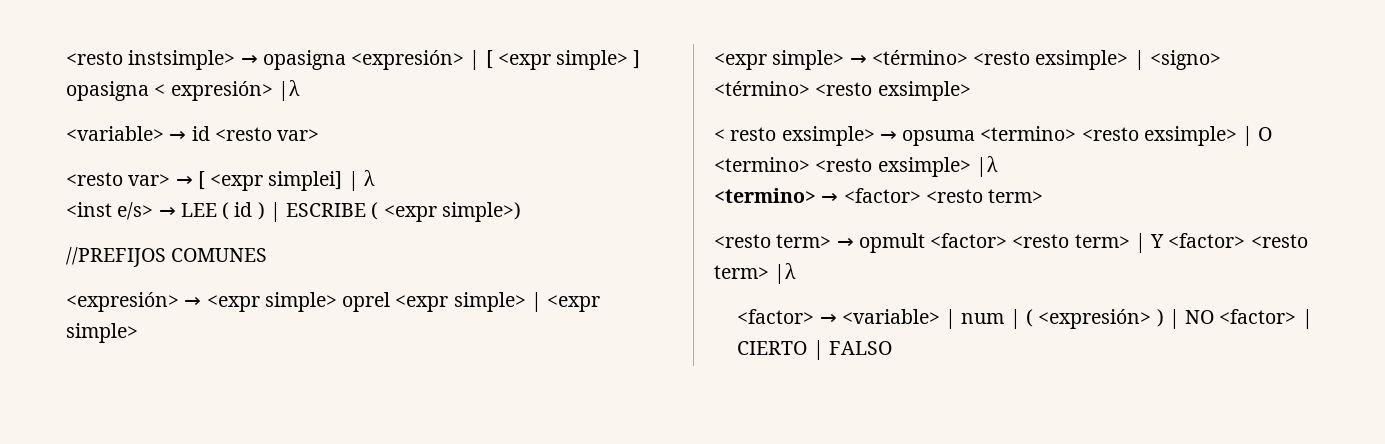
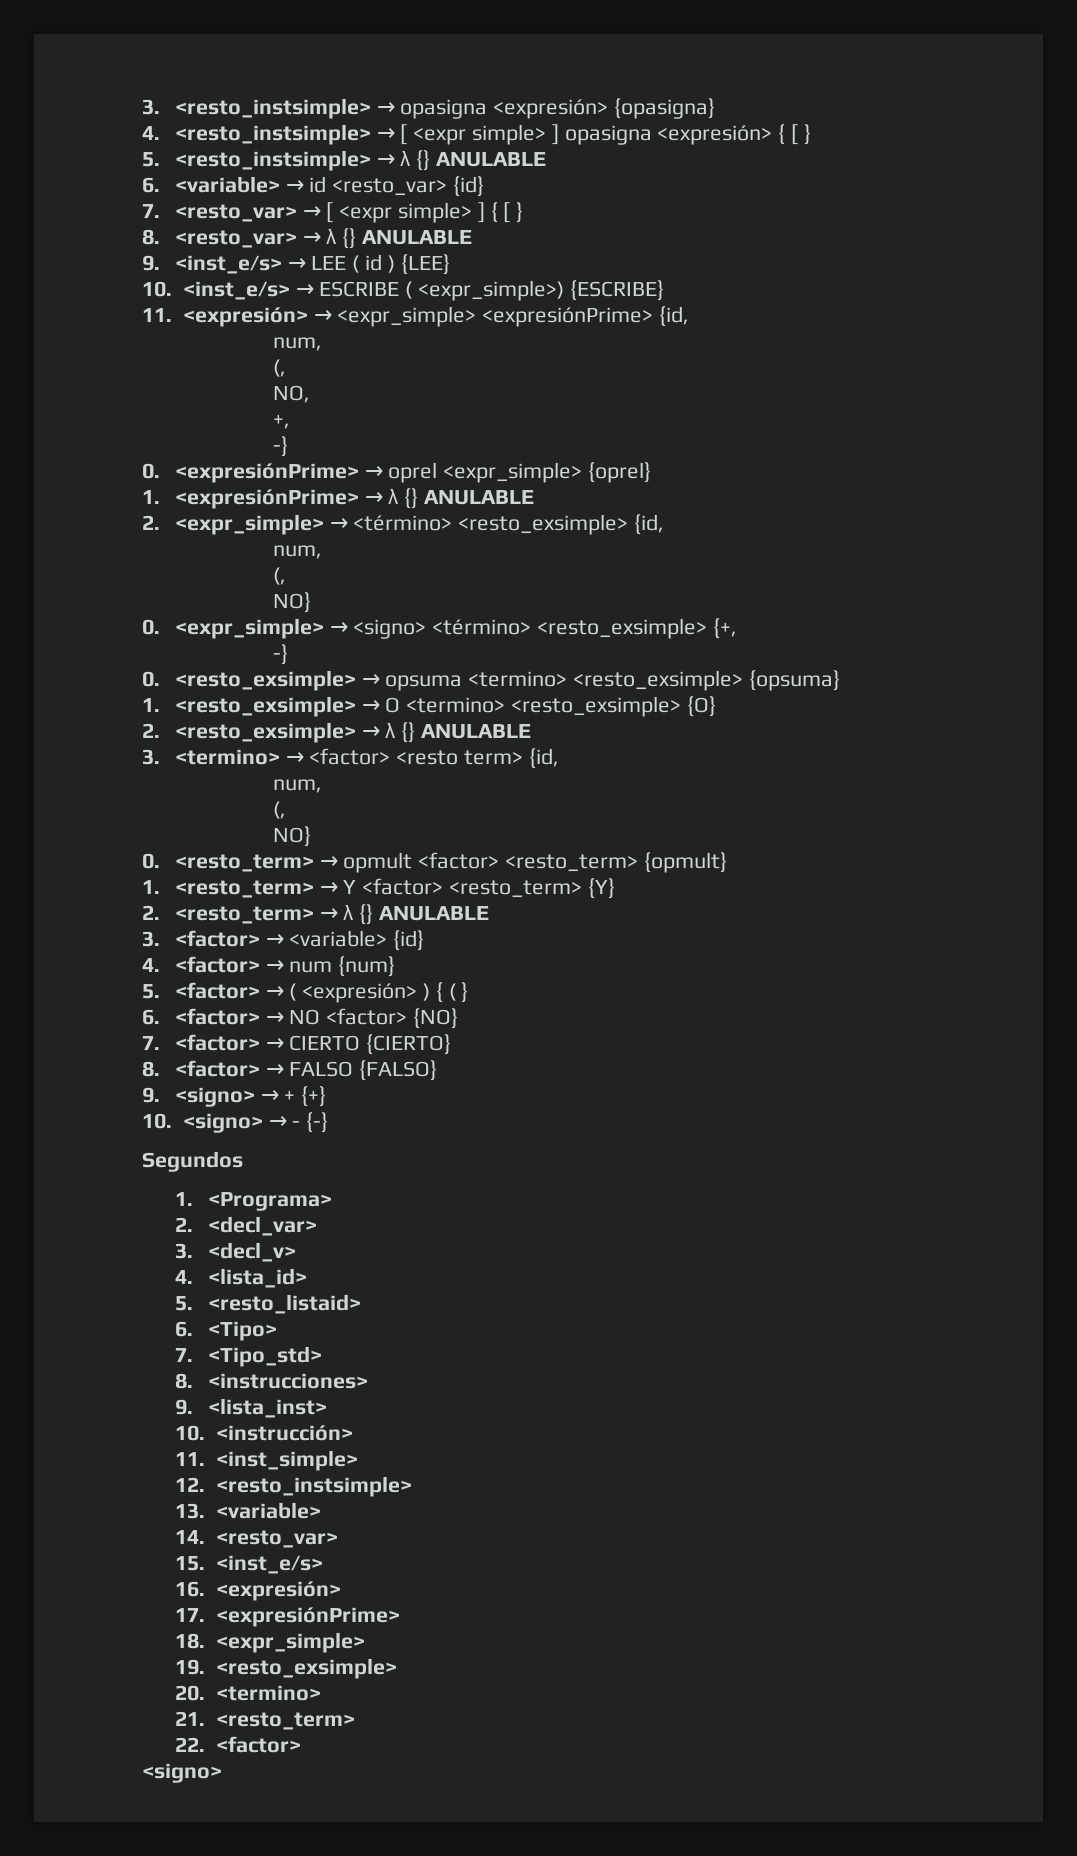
- <resto instsimple> → opasigna <expresión> | [ <expr simple> ] opasigna < expresión> |λ
- <variable> → id <resto var>
- <resto var> → [ <expr simplei] | λ
- <inst e/s> → LEE ( id ) | ESCRIBE ( <expr simple>)
- //PREFIJOS COMUNES
- <expresión> → <expr simple> oprel <expr simple> | <expr simple>
- <expr simple> → <término> <resto exsimple> | <signo> <término> <resto exsimple>
- < resto exsimple> → opsuma <termino> <resto exsimple> | O <termino> <resto exsimple> |λ
- <termino> → <factor> <resto term>
- <resto term> → opmult <factor> <resto term> | Y <factor> <resto term> |λ
- <factor> → <variable> | num | ( <expresión> ) | NO <factor> | CIERTO | FALSO
+ 3. <resto_instsimple> → opasigna <expresión> {opasigna}
+ 4. <resto_instsimple> → [ <expr simple> ] opasigna <expresión> { [ }
+ 5. <resto_instsimple> → λ {} ANULABLE
+ 6. <variable> → id <resto_var> {id}
+ 7. <resto_var> → [ <expr simple> ] { [ }
+ 8. <resto_var> → λ {} ANULABLE
+ 9. <inst_e/s> → LEE ( id ) {LEE}
+ 10. <inst_e/s> → ESCRIBE ( <expr_simple>) {ESCRIBE}
+ 11. <expresión> → <expr_simple> <expresiónPrime> {id,
+ num,
+ (,
+ NO,
+ +,
+ -}
+ 0. <expresiónPrime> → oprel <expr_simple> {oprel}
+ 1. <expresiónPrime> → λ {} ANULABLE
+ 2. <expr_simple> → <término> <resto_exsimple> {id,
+ num,
+ (,
+ NO}
+ 0. <expr_simple> → <signo> <término> <resto_exsimple> {+,
+ -}
+ 0. <resto_exsimple> → opsuma <termino> <resto_exsimple> {opsuma}
+ 1. <resto_exsimple> → O <termino> <resto_exsimple> {O}
+ 2. <resto_exsimple> → λ {} ANULABLE
+ 3. <termino> → <factor> <resto term> {id,
+ num,
+ (,
+ NO}
+ 0. <resto_term> → opmult <factor> <resto_term> {opmult}
+ 1. <resto_term> → Y <factor> <resto_term> {Y}
+ 2. <resto_term> → λ {} ANULABLE
+ 3. <factor> → <variable> {id}
+ 4. <factor> → num {num}
+ 5. <factor> → ( <expresión> ) { ( }
+ 6. <factor> → NO <factor> {NO}
+ 7. <factor> → CIERTO {CIERTO}
+ 8. <factor> → FALSO {FALSO}
+ 9. <signo> → + {+}
+ 10. <signo> → - {-}
+ Segundos
+ 1. <Programa>
+ 2. <decl_var>
+ 3. <decl_v>
+ 4. <lista_id>
+ 5. <resto_listaid>
+ 6. <Tipo>
+ 7. <Tipo_std>
+ 8. <instrucciones>
+ 9. <lista_inst>
+ 10. <instrucción>
+ 11. <inst_simple>
+ 12. <resto_instsimple>
+ 13. <variable>
+ 14. <resto_var>
+ 15. <inst_e/s>
+ 16. <expresión>
+ 17. <expresiónPrime>
+ 18. <expr_simple>
+ 19. <resto_exsimple>
+ 20. <termino>
+ 21. <resto_term>
+ 22. <factor>
+ <signo>

